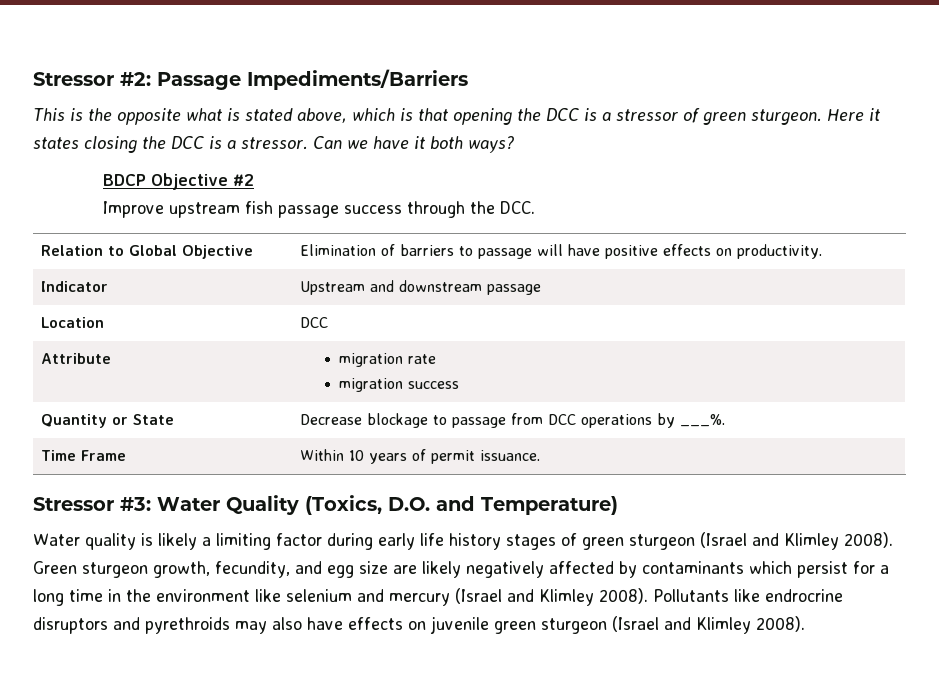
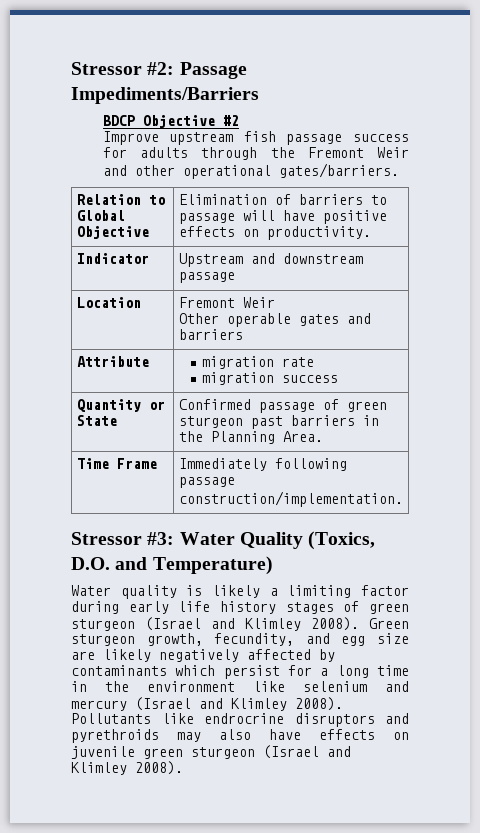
- This is the opposite what is stated above, which is that opening the DCC is a stressor of green sturgeon. Here it states closing the DCC is a stressor. Can we have it both ways?
- Improve upstream fish passage success through the DCC.
+ Improve upstream fish passage success for adults through the Fremont Weir and other operational gates/barriers.
- Location | DCC
+ Location | Fremont Weir
+ Other operable gates and barriers
- Quantity or State | Decrease blockage to passage from DCC operations by ___%.
- Time Frame | Within 10 years of permit issuance.
+ Quantity or State | Confirmed passage of green sturgeon past barriers in the Planning Area.
+ Time Frame | Immediately following passage construction/implementation.

